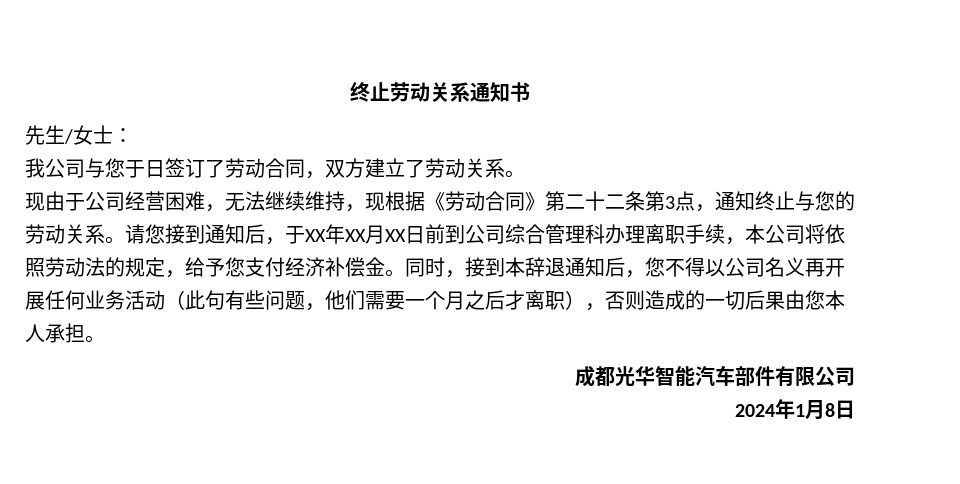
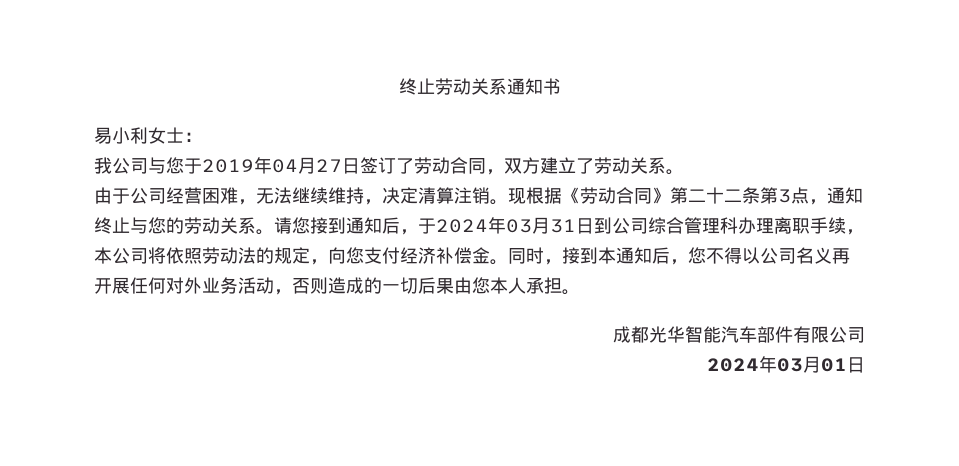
- 先生/女士：
+ 易小利女士：
- 我公司与您于日签订了劳动合同，双方建立了劳动关系。
+ 我公司与您于2019年04月27日签订了劳动合同，双方建立了劳动关系。
- 现由于公司经营困难，无法继续维持，现根据《劳动合同》第二十二条第3点，通知终止与您的劳动关系。
+ 由于公司经营困难，无法继续维持，决定清算注销。现根据《劳动合同》第二十二条第3点，通知终止与您的劳动关系。
- 请您接到通知后，于XX年XX月XX日前到公司综合管理科办理离职手续，本公司将依照劳动法的规定，给予您支付经济补偿金。
+ 请您接到通知后，于2024年03月31日到公司综合管理科办理离职手续，本公司将依照劳动法的规定，向您支付经济补偿金。
- 同时，接到本辞退通知后，您不得以公司名义再开展任何业务活动（此句有些问题，他们需要一个月之后才离职），否则造成的一切后果由您本人承担。
+ 同时，接到本通知后，您不得以公司名义再开展任何对外业务活动，否则造成的一切后果由您本人承担。
- 2024年1月8日
+ 2024年03月01日

